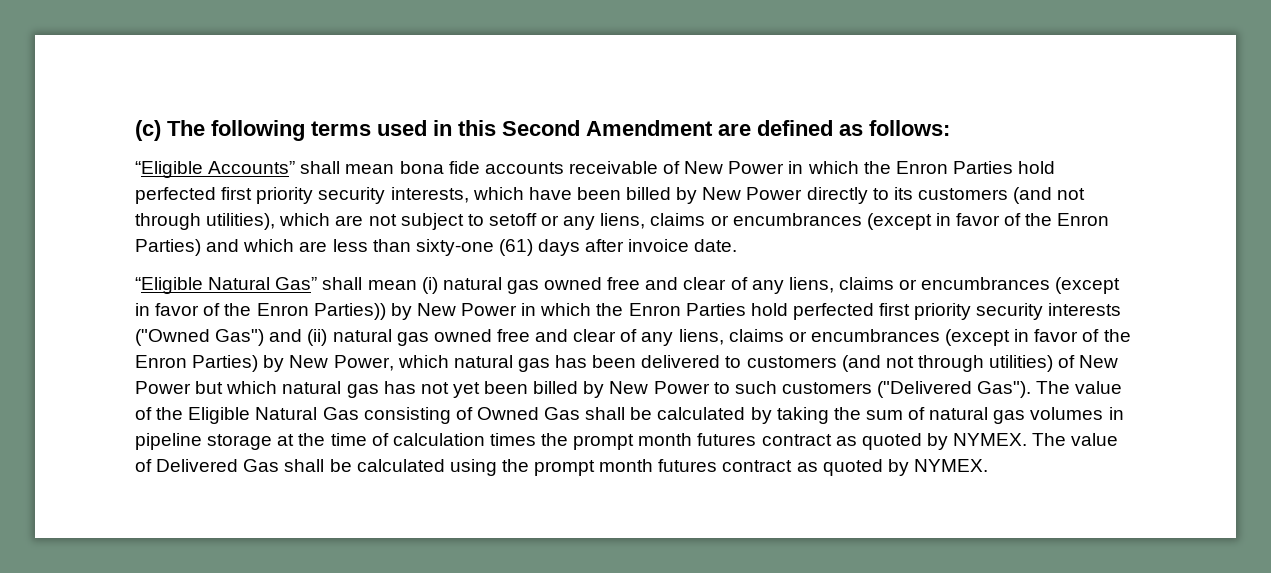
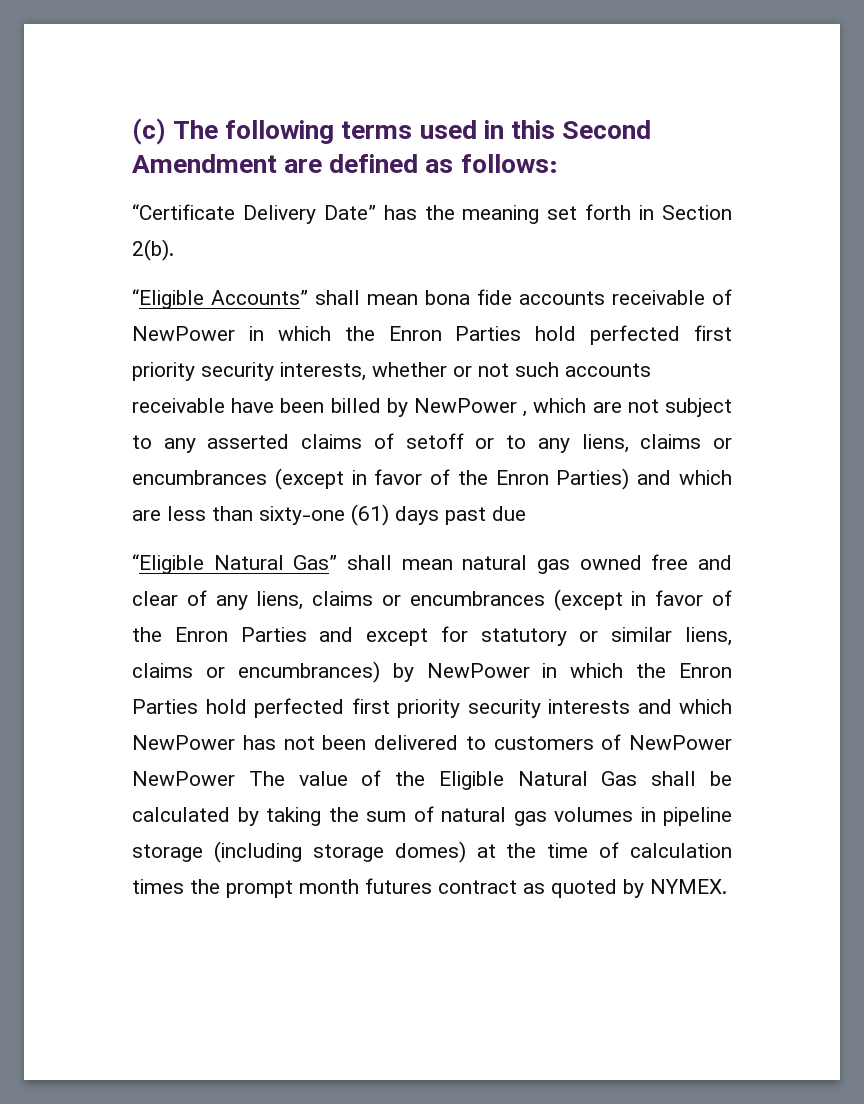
+ “Certificate Delivery Date” has the meaning set forth in Section 2(b).
- “Eligible Accounts” shall mean bona fide accounts receivable of New Power in which the Enron Parties hold perfected first priority security interests, which have been billed by New Power directly to its customers (and not through utilities), which are not subject to setoff or any liens, claims or encumbrances (except in favor of the Enron Parties) and which are less than sixty-one (61) days after invoice date.
+ “Eligible Accounts” shall mean bona fide accounts receivable of NewPower in which the Enron Parties hold perfected first priority security interests, whether or not such accounts receivable have been billed by NewPower , which are not subject to any asserted claims of setoff or to any liens, claims or encumbrances (except in favor of the Enron Parties) and which are less than sixty-one (61) days past due
- “Eligible Natural Gas” shall mean (i) natural gas owned free and clear of any liens, claims or encumbrances (except in favor of the Enron Parties)) by New Power in which the Enron Parties hold perfected first priority security interests ("Owned Gas") and (ii) natural gas owned free and clear of any liens, claims or encumbrances (except in favor of the Enron Parties) by New Power, which natural gas has been delivered to customers (and not through utilities) of New Power but which natural gas has not yet been billed by New Power to such customers ("Delivered Gas"). The value of the Eligible Natural Gas consisting of Owned Gas shall be calculated by taking the sum of natural gas volumes in pipeline storage at the time of calculation times the prompt month futures contract as quoted by NYMEX. The value of Delivered Gas shall be calculated using the prompt month futures contract as quoted by NYMEX.
+ “Eligible Natural Gas” shall mean natural gas owned free and clear of any liens, claims or encumbrances (except in favor of the Enron Parties and except for statutory or similar liens, claims or encumbrances) by NewPower in which the Enron Parties hold perfected first priority security interests and which NewPower has not been delivered to customers of NewPower NewPower The value of the Eligible Natural Gas shall be calculated by taking the sum of natural gas volumes in pipeline storage (including storage domes) at the time of calculation times the prompt month futures contract as quoted by NYMEX.

